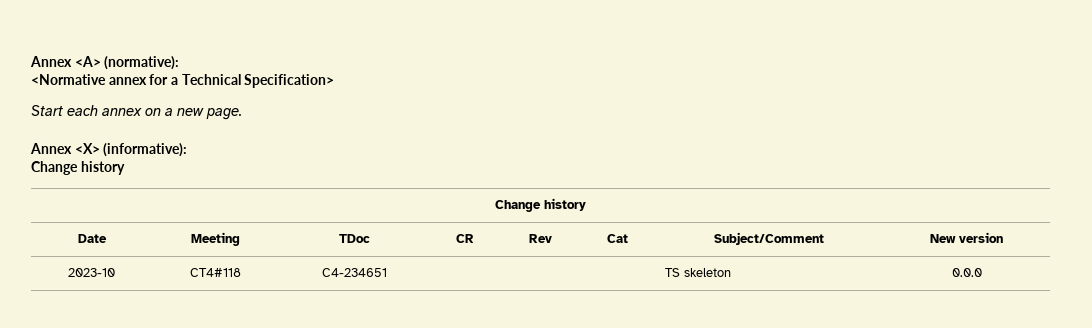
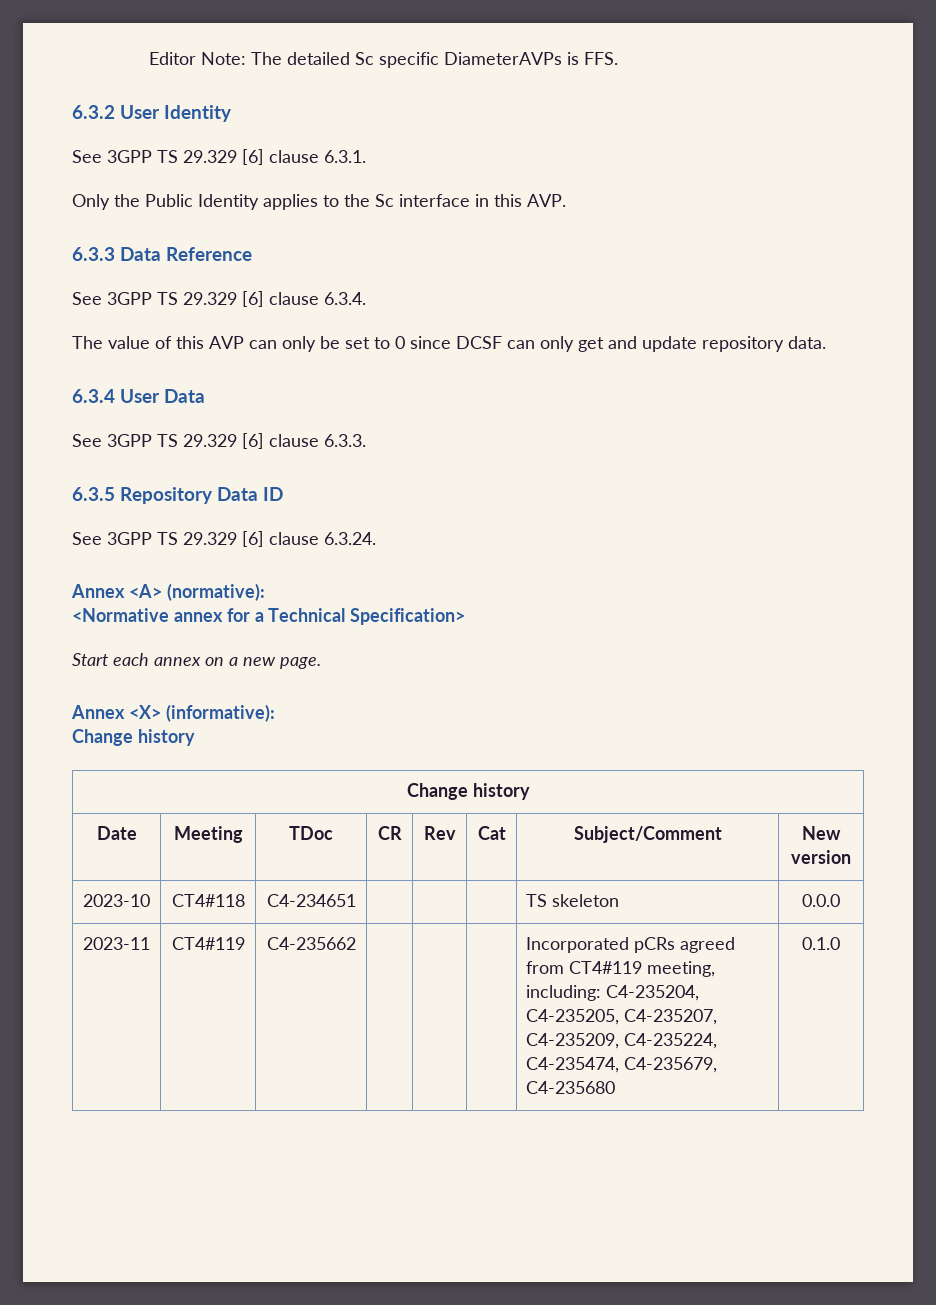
+ Editor Note: The detailed Sc specific DiameterAVPs is FFS.
+ 6.3.2 User Identity
+ See 3GPP TS 29.329 [6] clause 6.3.1.
+ Only the Public Identity applies to the Sc interface in this AVP.
+ 6.3.3 Data Reference
+ See 3GPP TS 29.329 [6] clause 6.3.4.
+ The value of this AVP can only be set to 0 since DCSF can only get and update repository data.
+ 6.3.4 User Data
+ See 3GPP TS 29.329 [6] clause 6.3.3.
+ 6.3.5 Repository Data ID
+ See 3GPP TS 29.329 [6] clause 6.3.24.
+ 2023-11 | CT4#119 | C4-235662 | | | | Incorporated pCRs agreed from CT4#119 meeting, including: C4-235204, C4-235205, C4-235207, C4-235209, C4-235224, C4-235474, C4-235679, C4-235680 | 0.1.0

